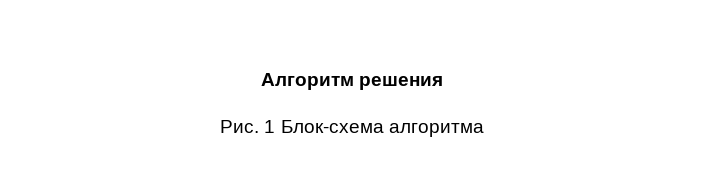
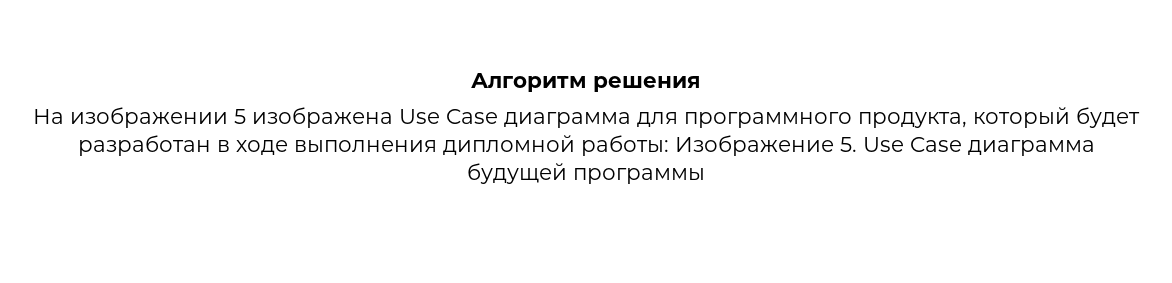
- Рис. 1 Блок-схема алгоритма
+ На изображении 5 изображена Use Case диаграмма для программного продукта, который будет разработан в ходе выполнения дипломной работы: Изображение 5. Use Case диаграмма будущей программы

